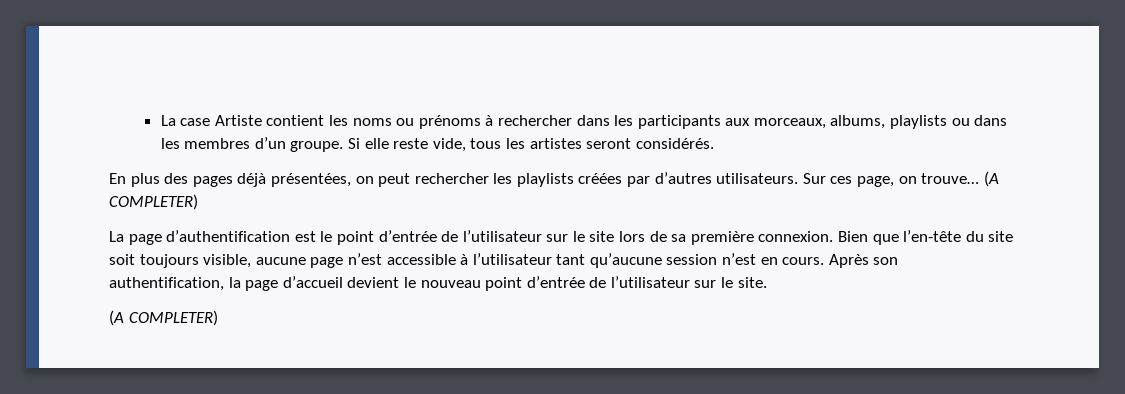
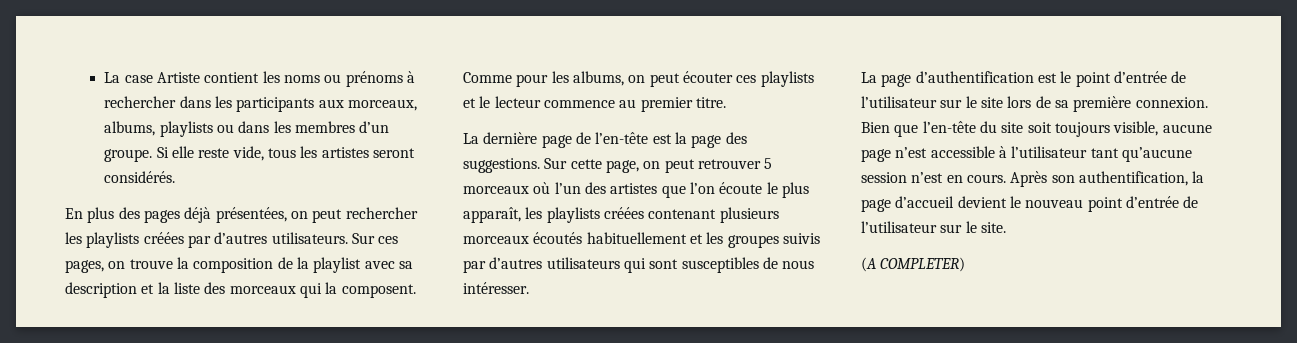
- Sur ces page, on trouve… (A COMPLETER)
+ Sur ces pages, on trouve la composition de la playlist avec sa description et la liste des morceaux qui la composent. Comme pour les albums, on peut écouter ces playlists et le lecteur commence au premier titre.
+ La dernière page de l’en-tête est la page des suggestions. Sur cette page, on peut retrouver 5 morceaux où l’un des artistes que l’on écoute le plus apparaît, les playlists créées contenant plusieurs morceaux écoutés habituellement et les groupes suivis par d’autres utilisateurs qui sont susceptibles de nous intéresser.

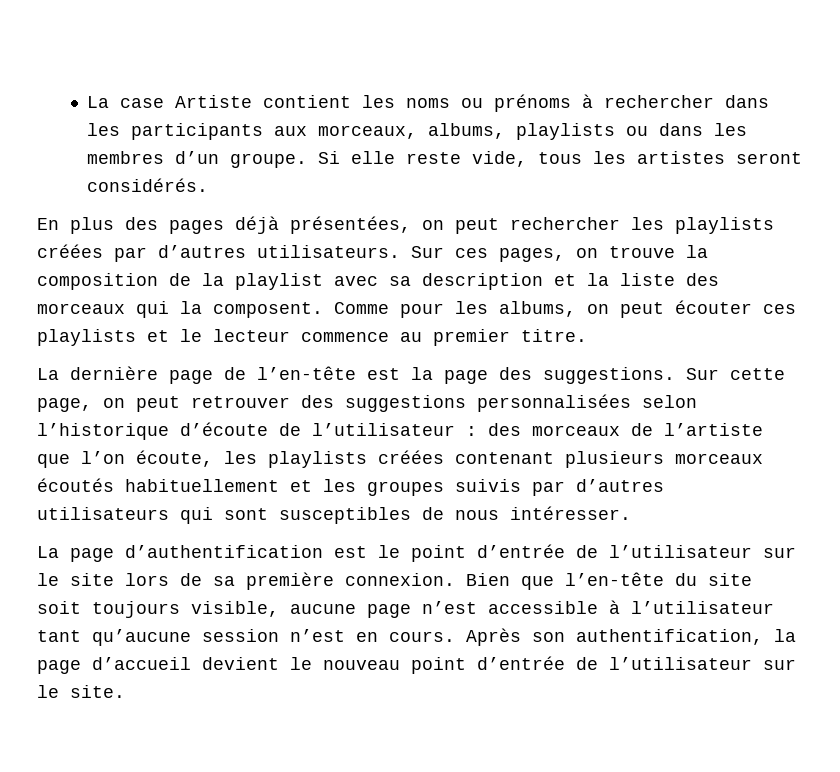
- Sur cette page, on peut retrouver 5 morceaux où l’un des artistes que l’on écoute le plus apparaît, les playlists créées contenant plusieurs morceaux écoutés habituellement et les groupes suivis par d’autres utilisateurs qui sont susceptibles de nous intéresser.
+ Sur cette page, on peut retrouver des suggestions personnalisées selon l’historique d’écoute de l’utilisateur : des morceaux de l’artiste que l’on écoute, les playlists créées contenant plusieurs morceaux écoutés habituellement et les groupes suivis par d’autres utilisateurs qui sont susceptibles de nous intéresser.
- (A COMPLETER)

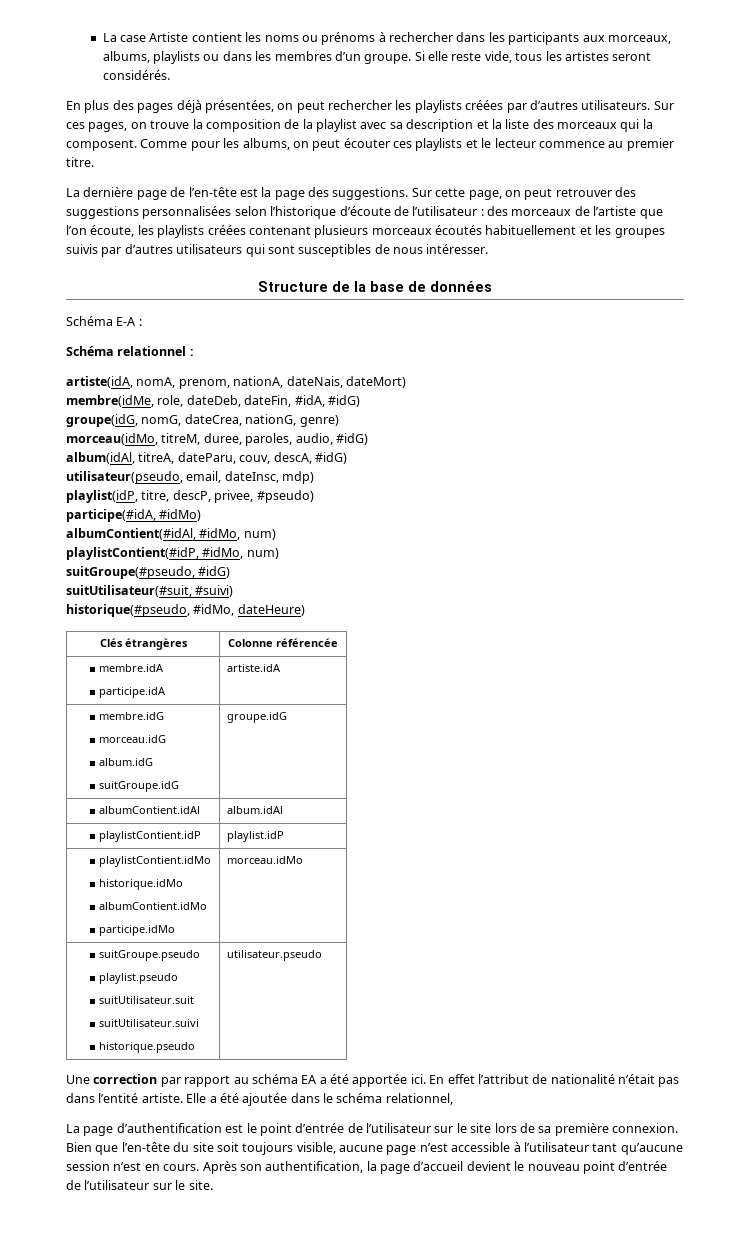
+ Structure de la base de données
+ Schéma E-A :
+ Schéma relationnel :
+ artiste(idA, nomA, prenom, nationA, dateNais, dateMort)
+ membre(idMe, role, dateDeb, dateFin, #idA, #idG)
+ groupe(idG, nomG, dateCrea, nationG, genre)
+ morceau(idMo, titreM, duree, paroles, audio, #idG)
+ album(idAl, titreA, dateParu, couv, descA, #idG)
+ utilisateur(pseudo, email, dateInsc, mdp)
+ playlist(idP, titre, descP, privee, #pseudo)
+ participe(#idA, #idMo)
+ albumContient(#idAl, #idMo, num)
+ playlistContient(#idP, #idMo, num)
+ suitGroupe(#pseudo, #idG)
+ suitUtilisateur(#suit, #suivi)
+ historique(#pseudo, #idMo, dateHeure)
+ Clés étrangères | Colonne référencée
+ membre.idA
+ participe.idA | artiste.idA
+ membre.idG
+ morceau.idG
+ album.idG
+ suitGroupe.idG | groupe.idG
+ albumContient.idAl | album.idAl
+ playlistContient.idP | playlist.idP
+ playlistContient.idMo
+ historique.idMo
+ albumContient.idMo
+ participe.idMo | morceau.idMo
+ suitGroupe.pseudo
+ playlist.pseudo
+ suitUtilisateur.suit
+ suitUtilisateur.suivi
+ historique.pseudo | utilisateur.pseudo
+ Une correction par rapport au schéma EA a été apportée ici. En effet l’attribut de nationalité n’était pas dans l’entité artiste. Elle a été ajoutée dans le schéma relationnel,

